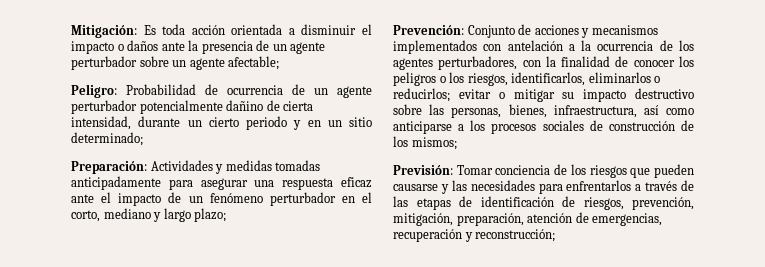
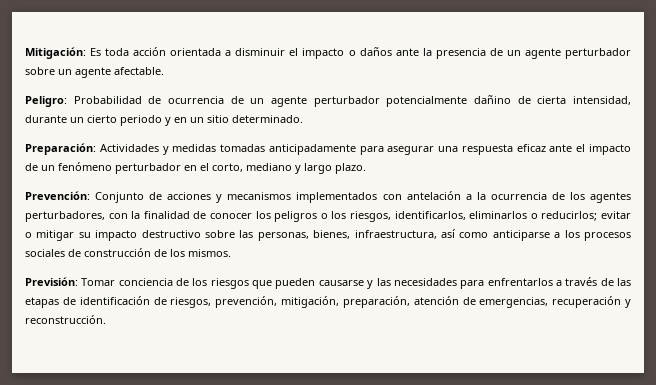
- Mitigación: Es toda acción orientada a disminuir el impacto o daños ante la presencia de un agente perturbador sobre un agente afectable;
+ Mitigación: Es toda acción orientada a disminuir el impacto o daños ante la presencia de un agente perturbador sobre un agente afectable.
- Peligro: Probabilidad de ocurrencia de un agente perturbador potencialmente dañino de cierta intensidad, durante un cierto periodo y en un sitio determinado;
+ Peligro: Probabilidad de ocurrencia de un agente perturbador potencialmente dañino de cierta intensidad, durante un cierto periodo y en un sitio determinado.
- Preparación: Actividades y medidas tomadas anticipadamente para asegurar una respuesta eficaz ante el impacto de un fenómeno perturbador en el corto, mediano y largo plazo;
+ Preparación: Actividades y medidas tomadas anticipadamente para asegurar una respuesta eficaz ante el impacto de un fenómeno perturbador en el corto, mediano y largo plazo.
- Prevención: Conjunto de acciones y mecanismos implementados con antelación a la ocurrencia de los agentes perturbadores, con la finalidad de conocer los peligros o los riesgos, identificarlos, eliminarlos o reducirlos; evitar o mitigar su impacto destructivo sobre las personas, bienes, infraestructura, así como anticiparse a los procesos sociales de construcción de los mismos;
+ Prevención: Conjunto de acciones y mecanismos implementados con antelación a la ocurrencia de los agentes perturbadores, con la finalidad de conocer los peligros o los riesgos, identificarlos, eliminarlos o reducirlos; evitar o mitigar su impacto destructivo sobre las personas, bienes, infraestructura, así como anticiparse a los procesos sociales de construcción de los mismos.
- Previsión: Tomar conciencia de los riesgos que pueden causarse y las necesidades para enfrentarlos a través de las etapas de identificación de riesgos, prevención, mitigación, preparación, atención de emergencias, recuperación y reconstrucción;
+ Previsión: Tomar conciencia de los riesgos que pueden causarse y las necesidades para enfrentarlos a través de las etapas de identificación de riesgos, prevención, mitigación, preparación, atención de emergencias, recuperación y reconstrucción.

